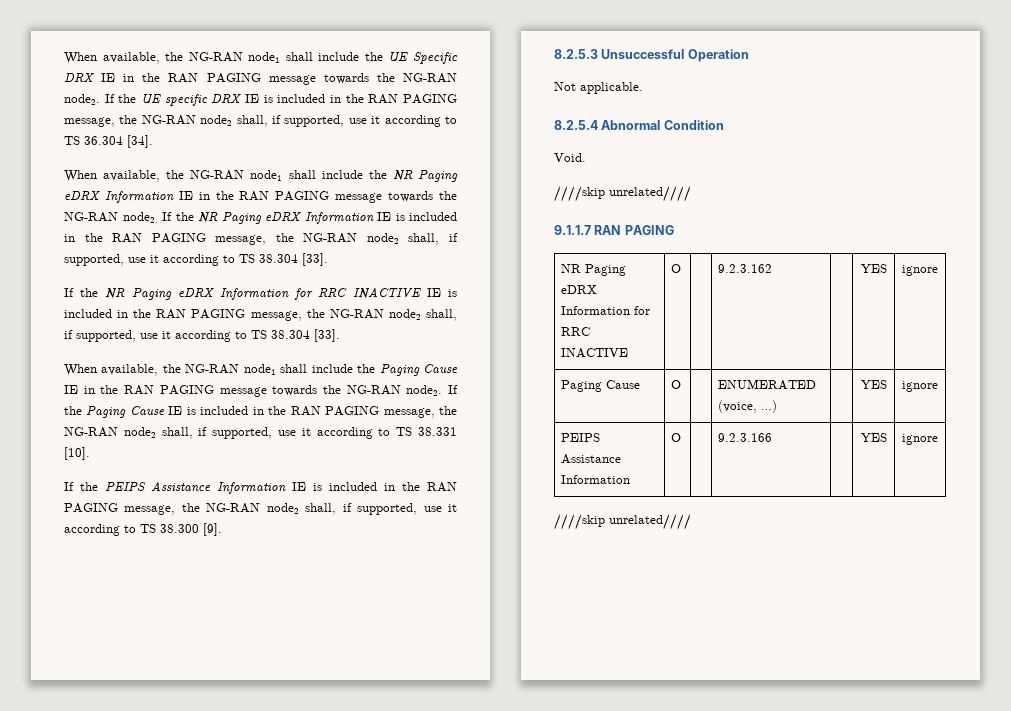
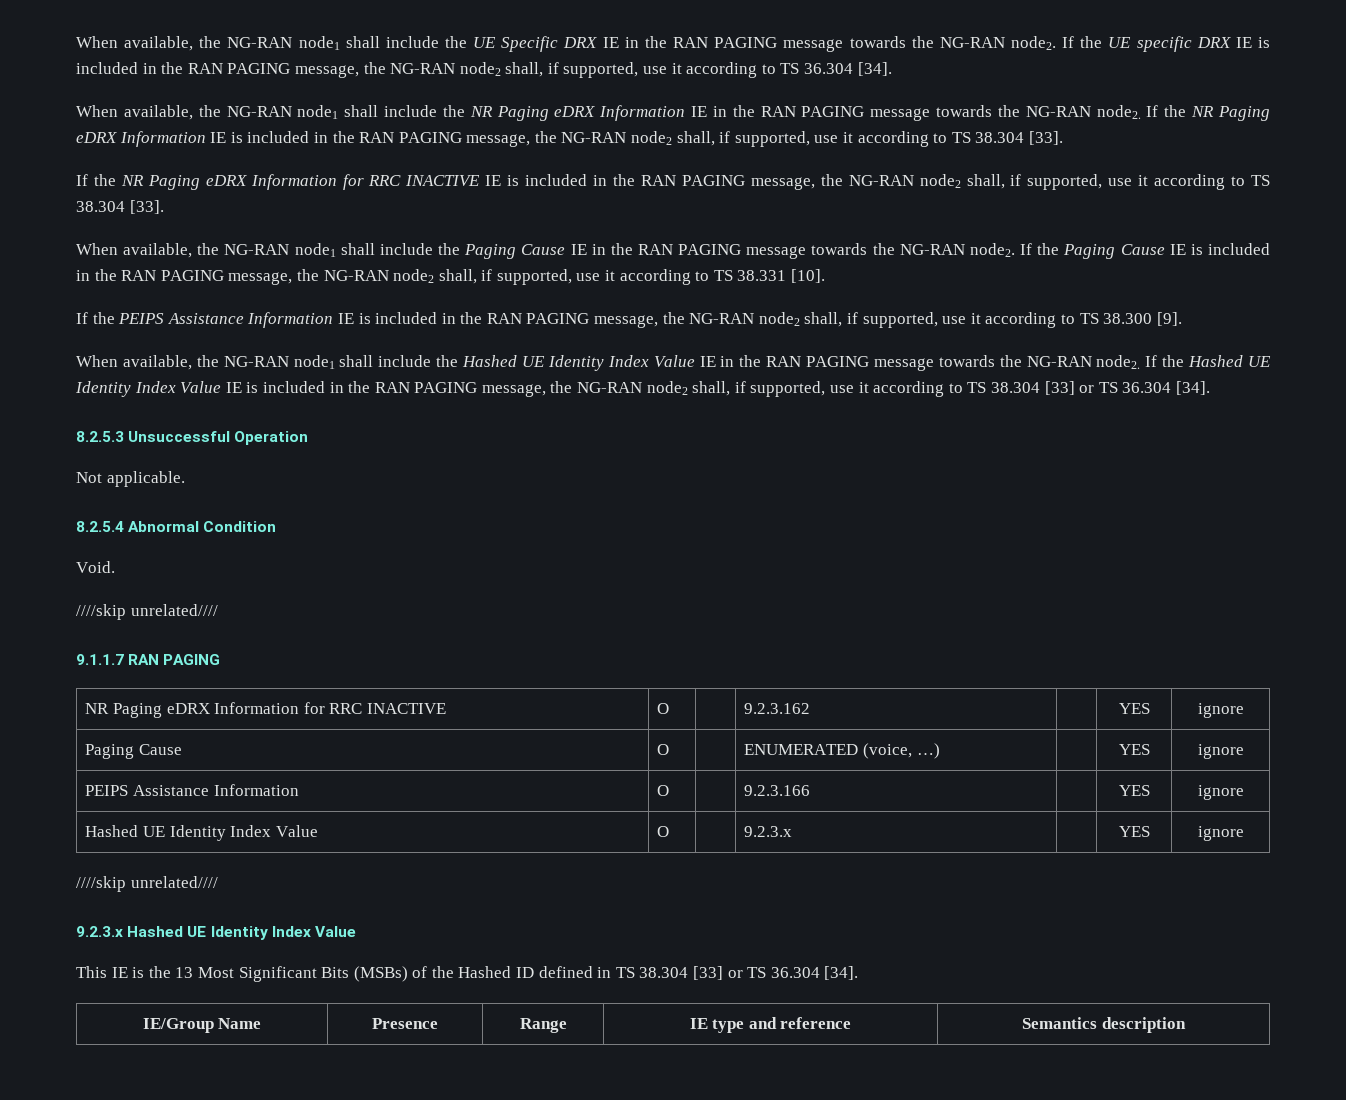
+ When available, the NG-RAN node1 shall include the Hashed UE Identity Index Value IE in the RAN PAGING message towards the NG-RAN node2. If the Hashed UE Identity Index Value IE is included in the RAN PAGING message, the NG-RAN node2 shall, if supported, use it according to TS 38.304 [33] or TS 36.304 [34].
  PEIPS Assistance Information | O | | 9.2.3.166 | | YES | ignore
+ Hashed UE Identity Index Value | O | | 9.2.3.x | | YES | ignore
  ////skip unrelated////
+ 9.2.3.x Hashed UE Identity Index Value
+ This IE is the 13 Most Significant Bits (MSBs) of the Hashed ID defined in TS 38.304 [33] or TS 36.304 [34].
+ IE/Group Name | Presence | Range | IE type and reference | Semantics description

